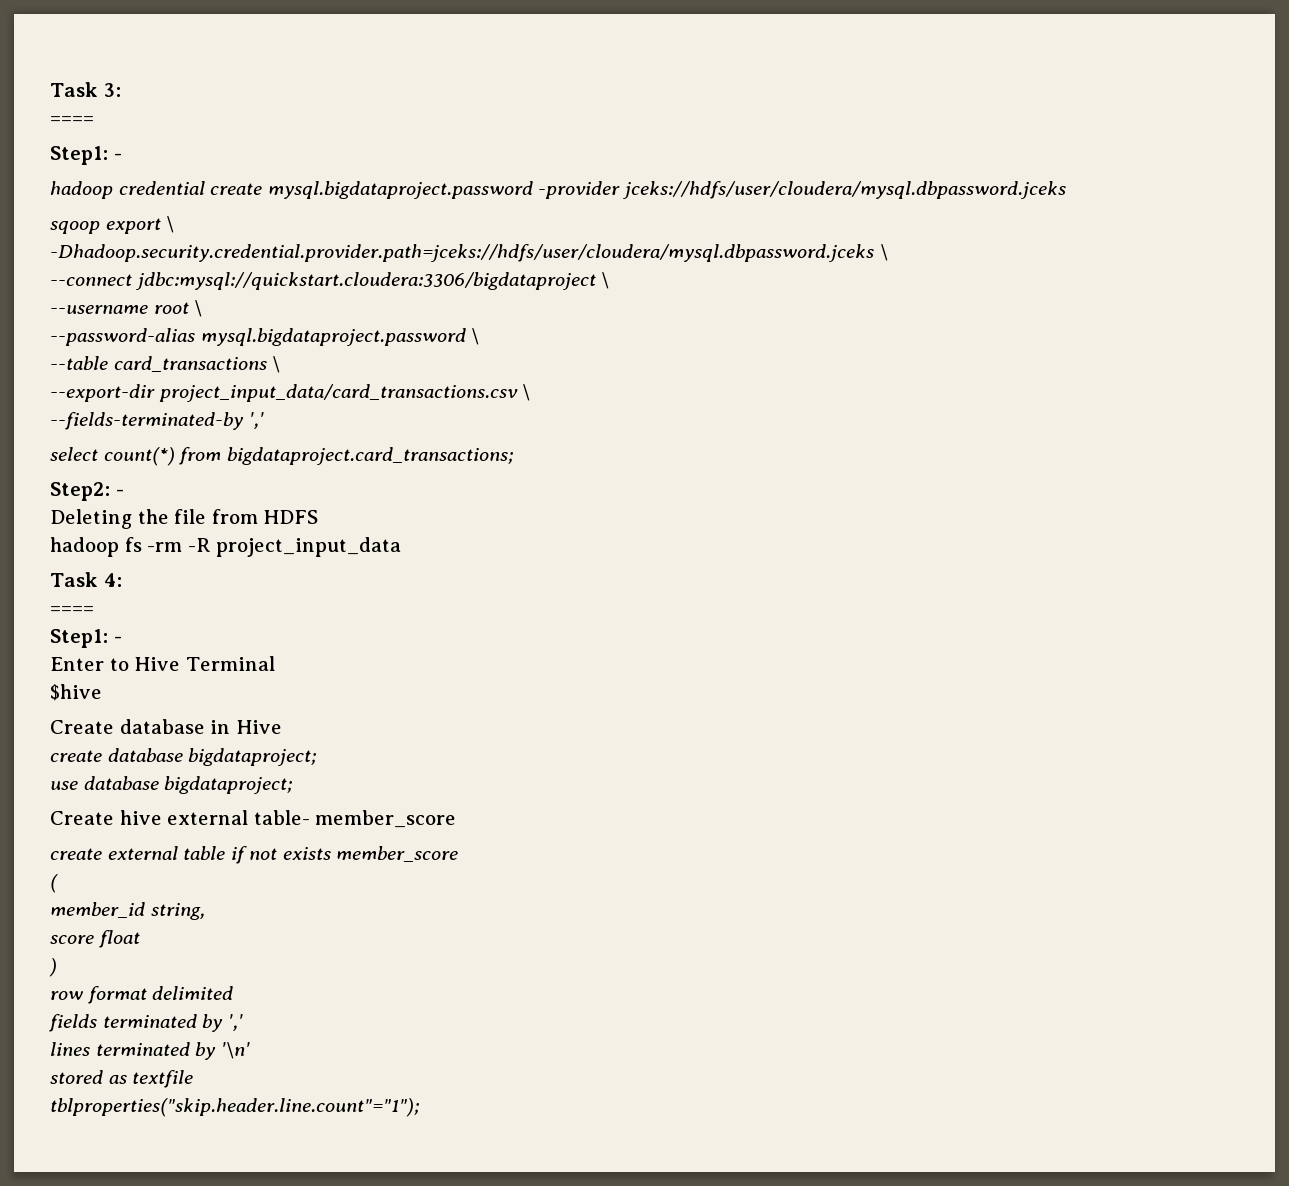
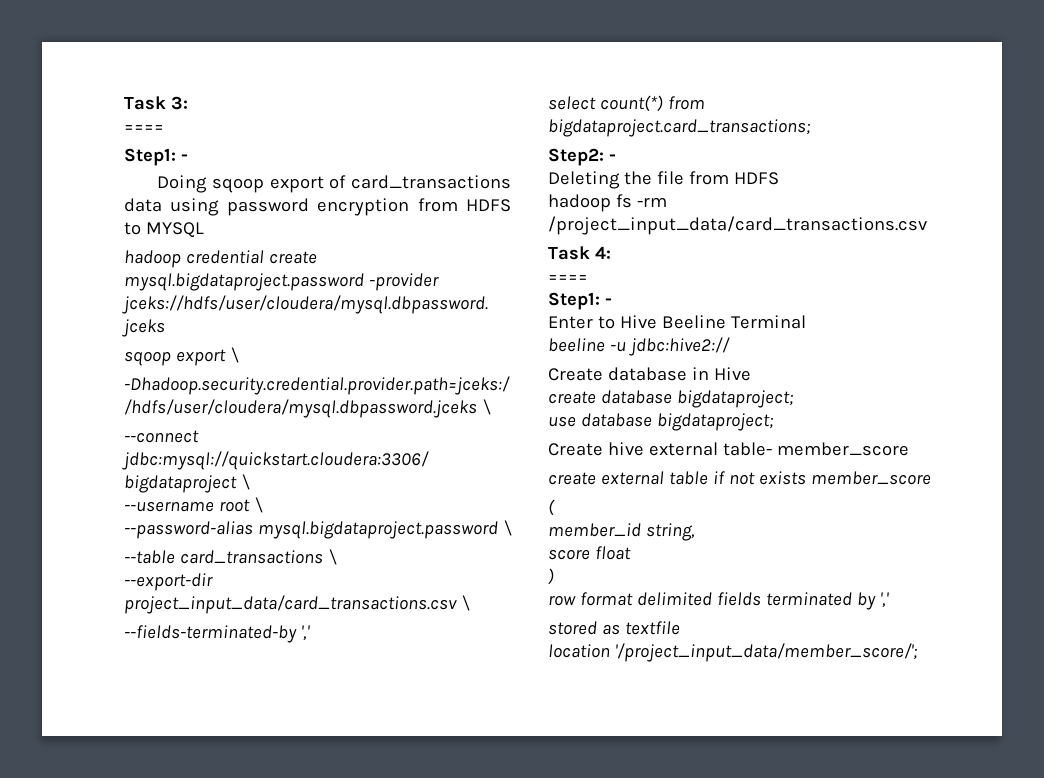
+ Doing sqoop export of card_transactions data using password encryption from HDFS to MYSQL
- hadoop fs -rm -R project_input_data
+ hadoop fs -rm /project_input_data/card_transactions.csv
- Enter to Hive Terminal
+ Enter to Hive Beeline Terminal
- $hive
+ beeline -u jdbc:hive2://
- row format delimited
- fields terminated by ','
+ row format delimited fields terminated by ','
- lines terminated by '\n'
- tblproperties("skip.header.line.count"="1");
+ location '/project_input_data/member_score/';

